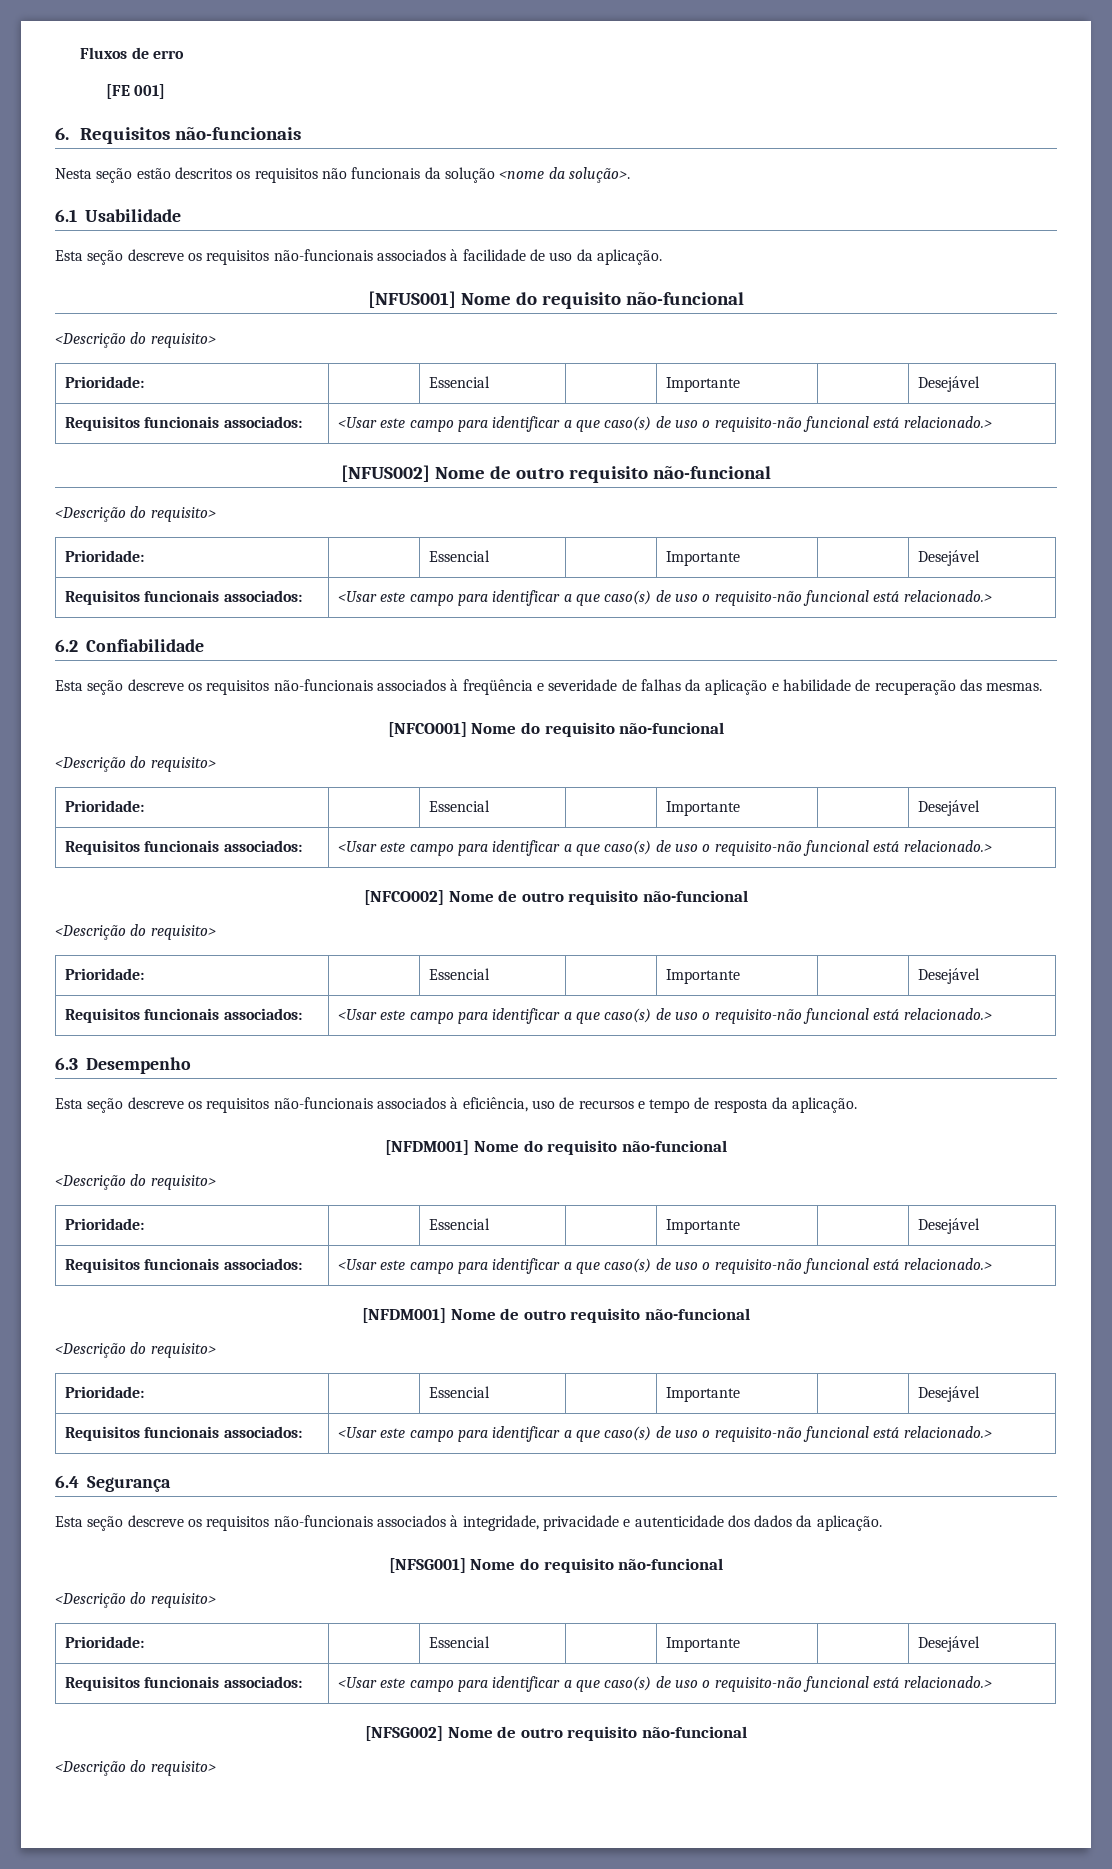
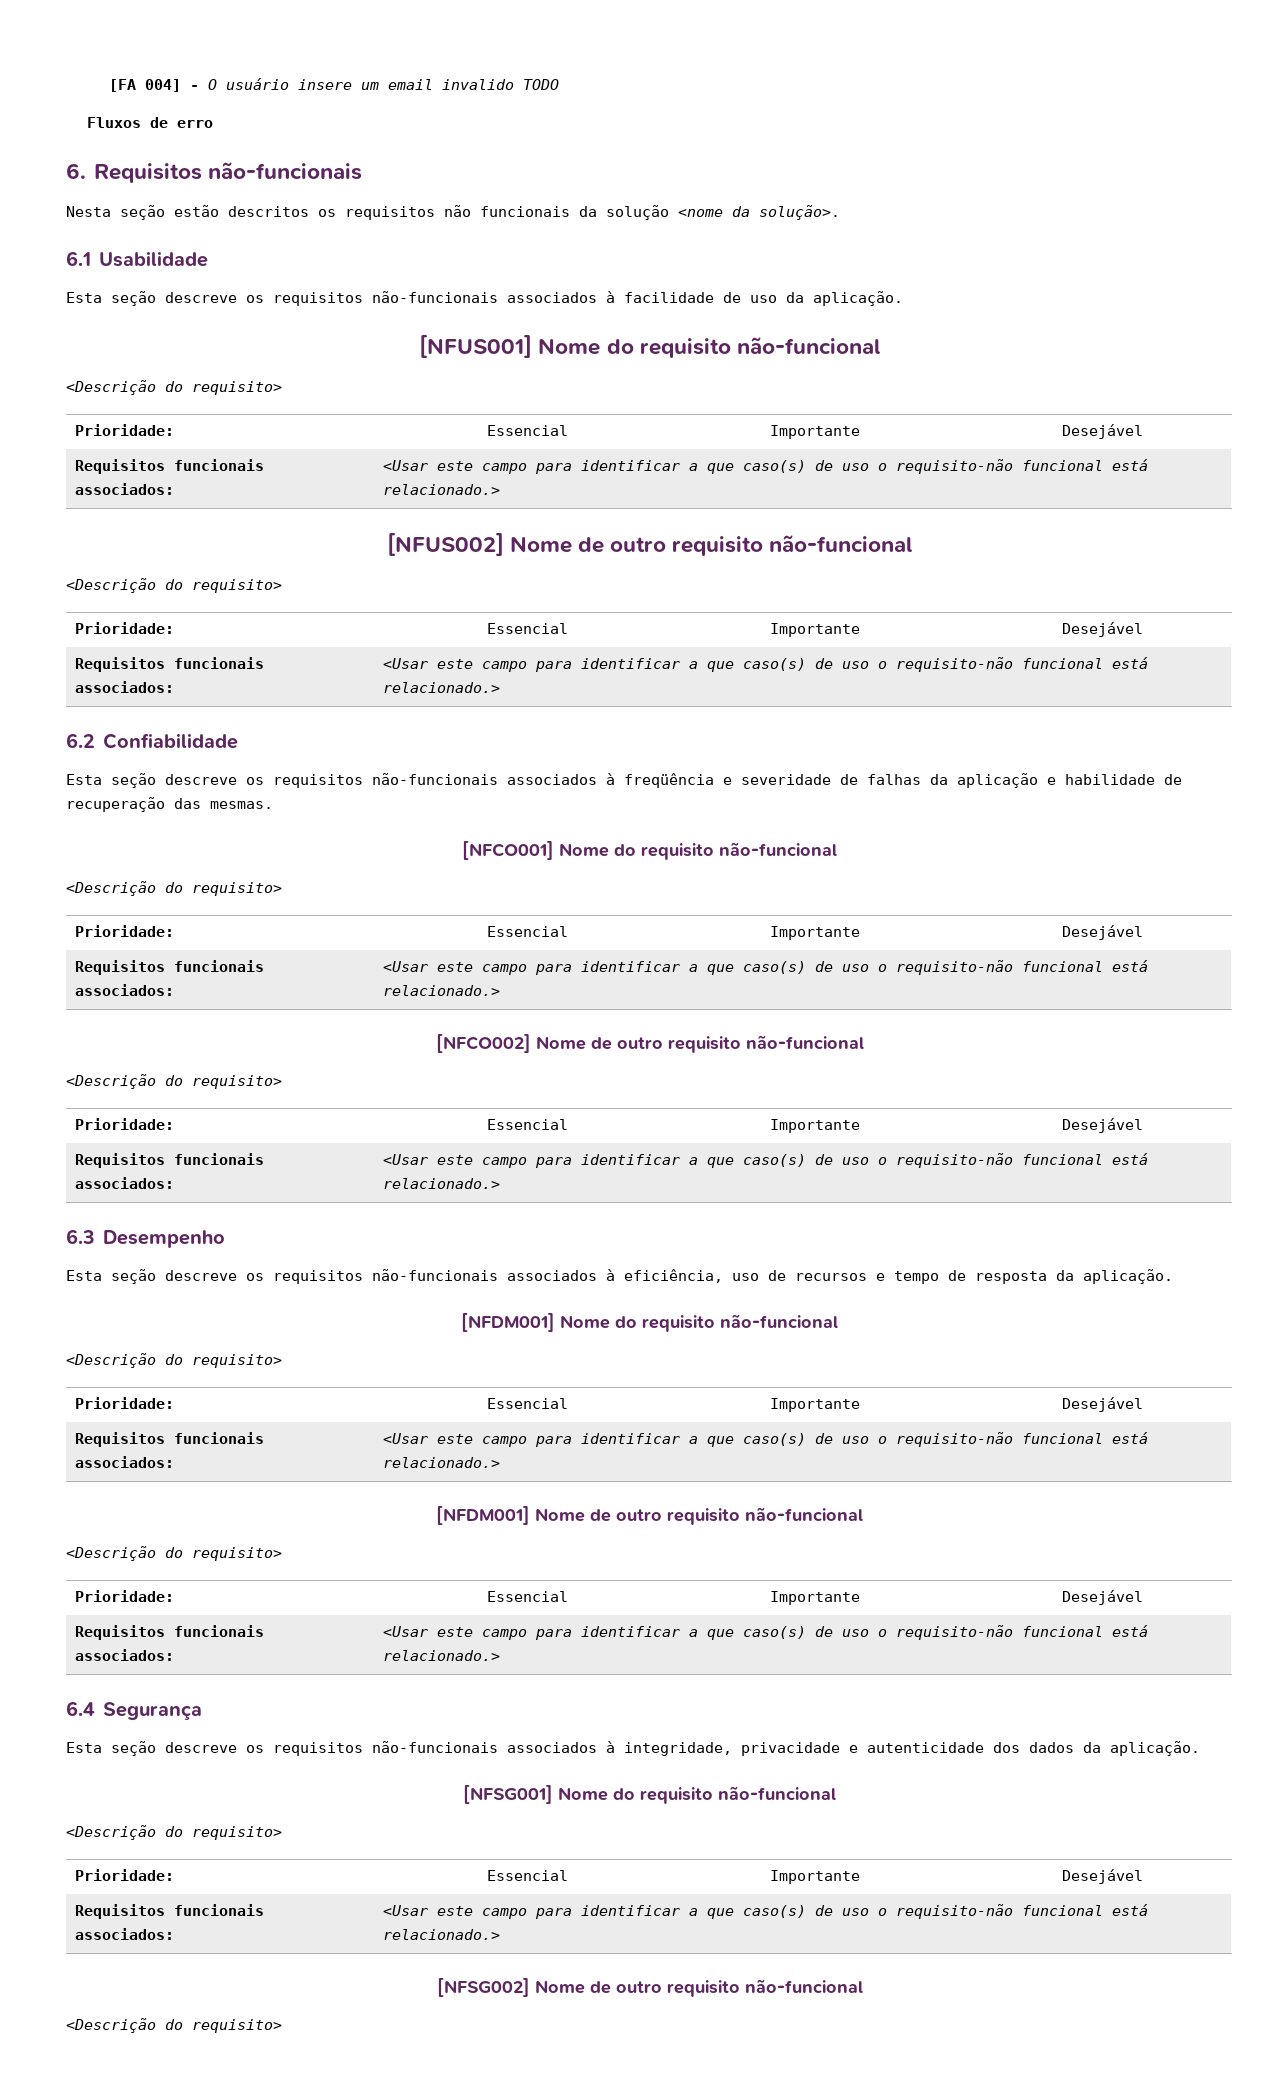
+ [FA 004] - O usuário insere um email invalido TODO
- [FE 001]

